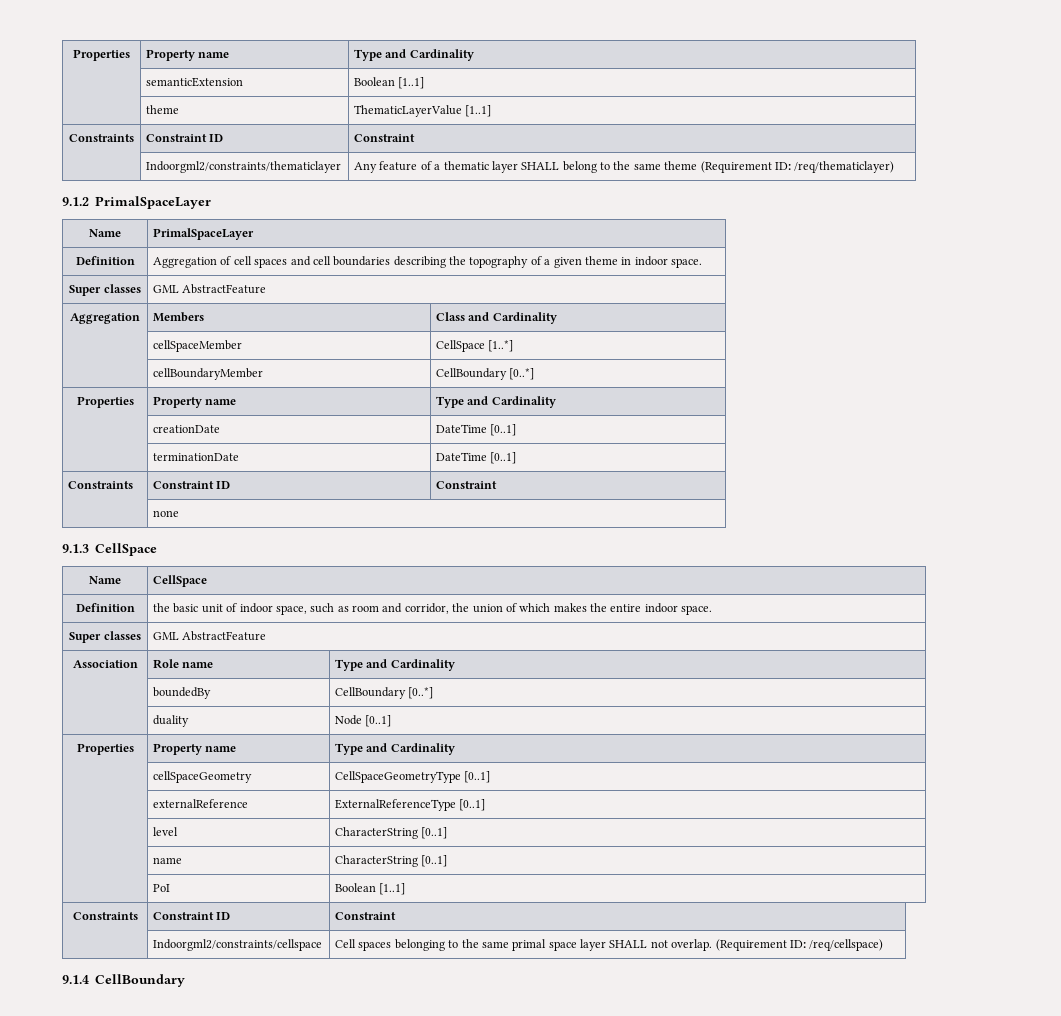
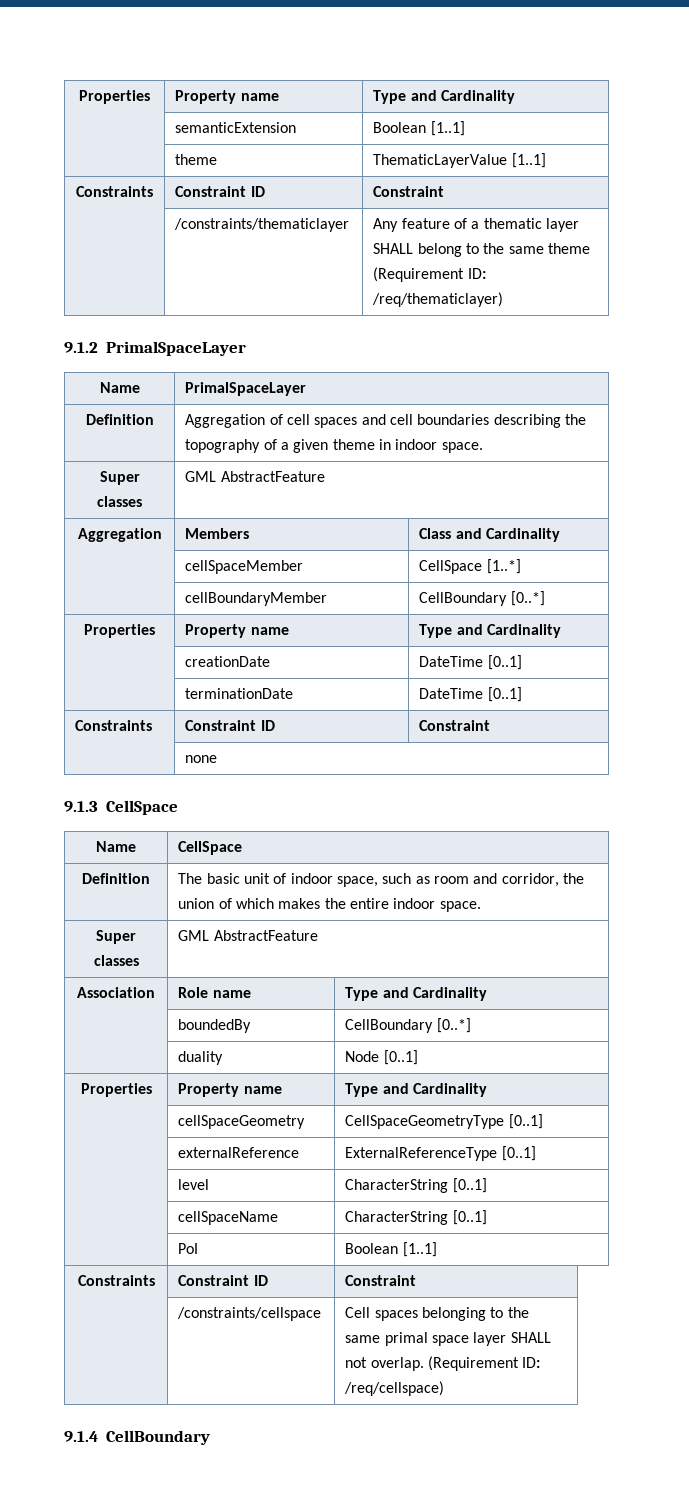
- | Indoorgml2/constraints/thematiclayer | Any feature of a thematic layer SHALL belong to the same theme (Requirement ID: /req/thematiclayer)
+ | /constraints/thematiclayer | Any feature of a thematic layer SHALL belong to the same theme (Requirement ID: /req/thematiclayer)
- Definition | the basic unit of indoor space, such as room and corridor, the union of which makes the entire indoor space.
+ Definition | The basic unit of indoor space, such as room and corridor, the union of which makes the entire indoor space.
- | name | CharacterString [0..1]
+ | cellSpaceName | CharacterString [0..1]
- | Indoorgml2/constraints/cellspace | Cell spaces belonging to the same primal space layer SHALL not overlap. (Requirement ID: /req/cellspace)
+ | /constraints/cellspace | Cell spaces belonging to the same primal space layer SHALL not overlap. (Requirement ID: /req/cellspace)

